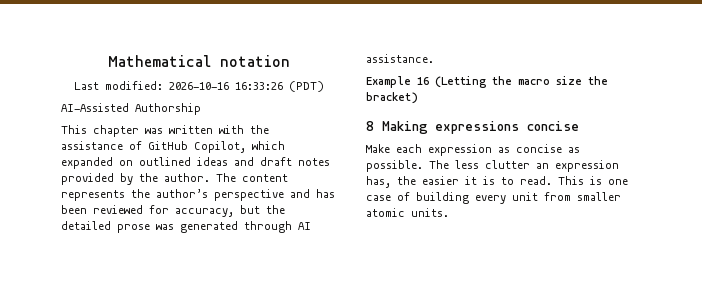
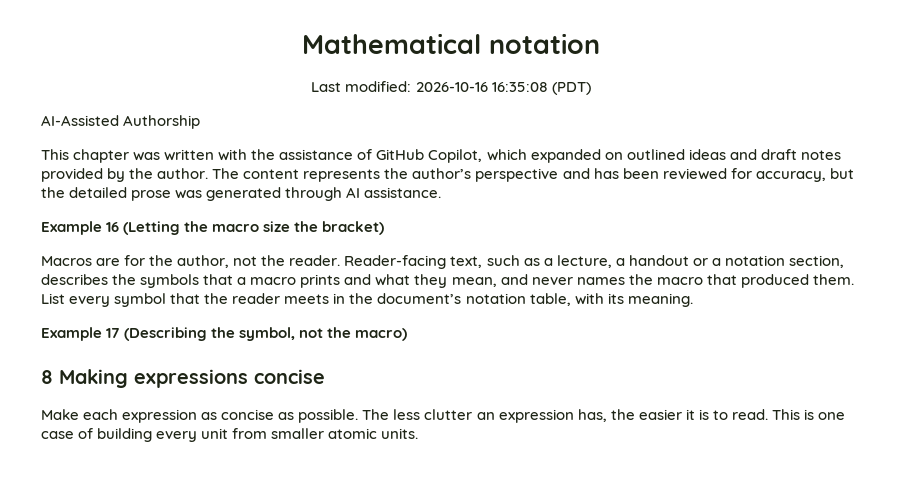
- Last modified: 2026-10-16 16:33:26 (PDT)
+ Last modified: 2026-10-16 16:35:08 (PDT)
+ Macros are for the author, not the reader. Reader-facing text, such as a lecture, a handout or a notation section, describes the symbols that a macro prints and what they mean, and never names the macro that produced them. List every symbol that the reader meets in the document’s notation table, with its meaning.
+ Example 17 (Describing the symbol, not the macro)

